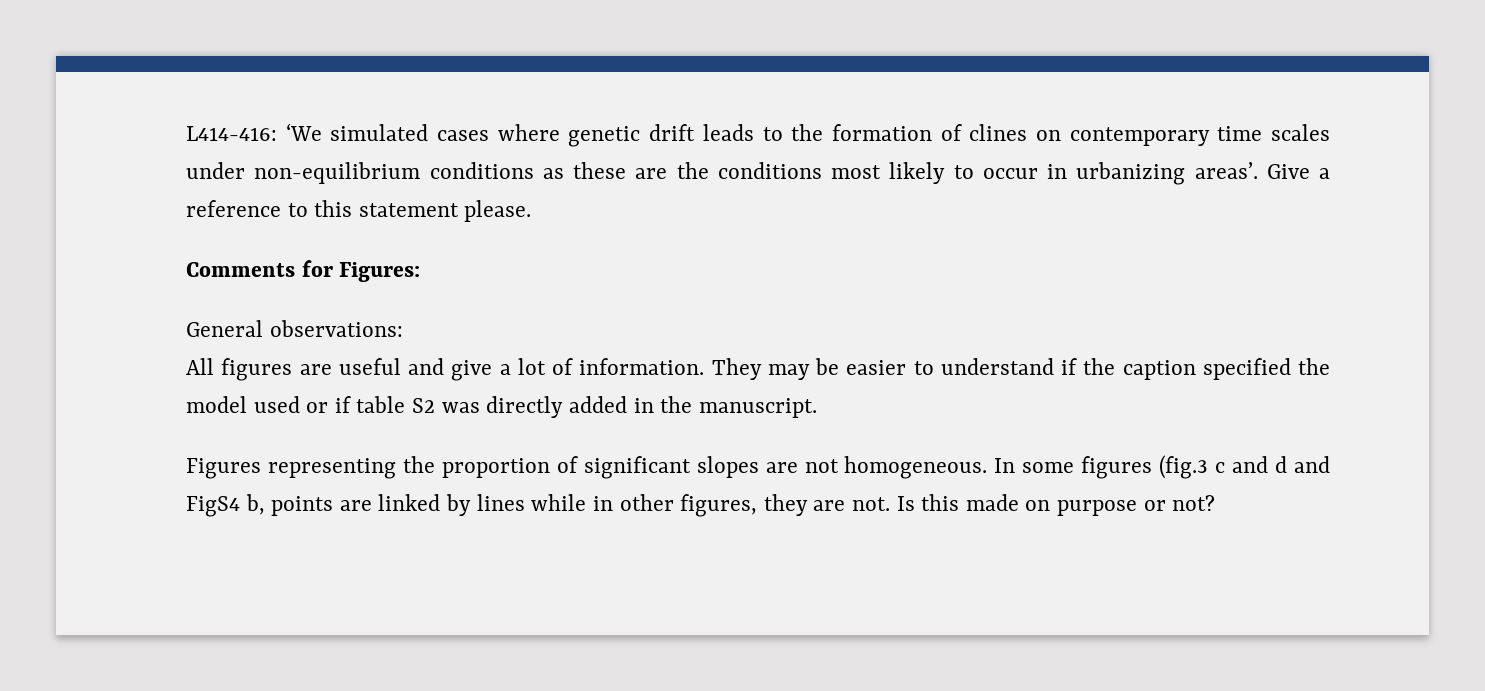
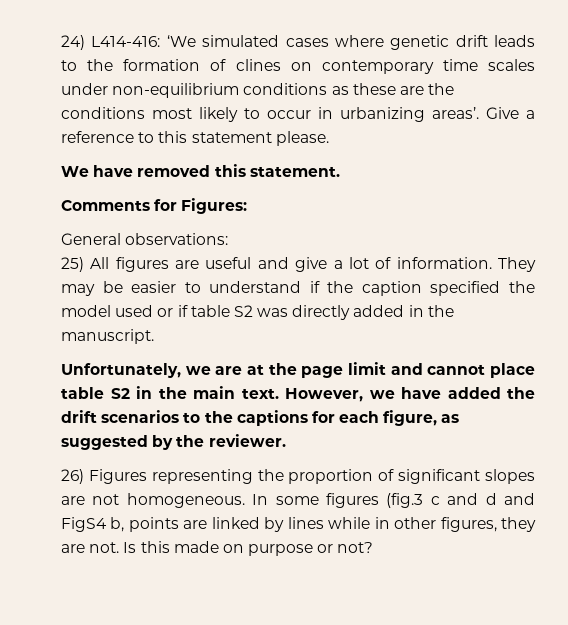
- L414-416: ‘We simulated cases where genetic drift leads to the formation of clines on contemporary time scales under non-equilibrium conditions as these are the conditions most likely to occur in urbanizing areas’.
+ 24) L414-416: ‘We simulated cases where genetic drift leads to the formation of clines on contemporary time scales under non-equilibrium conditions as these are the conditions most likely to occur in urbanizing areas’.
+ We have removed this statement.
- All figures are useful and give a lot of information.
+ 25) All figures are useful and give a lot of information.
- Figures representing the proportion of significant slopes are not homogeneous.
+ Unfortunately, we are at the page limit and cannot place table S2 in the main text. However, we have added the drift scenarios to the captions for each figure, as suggested by the reviewer.
+ 26) Figures representing the proportion of significant slopes are not homogeneous.

